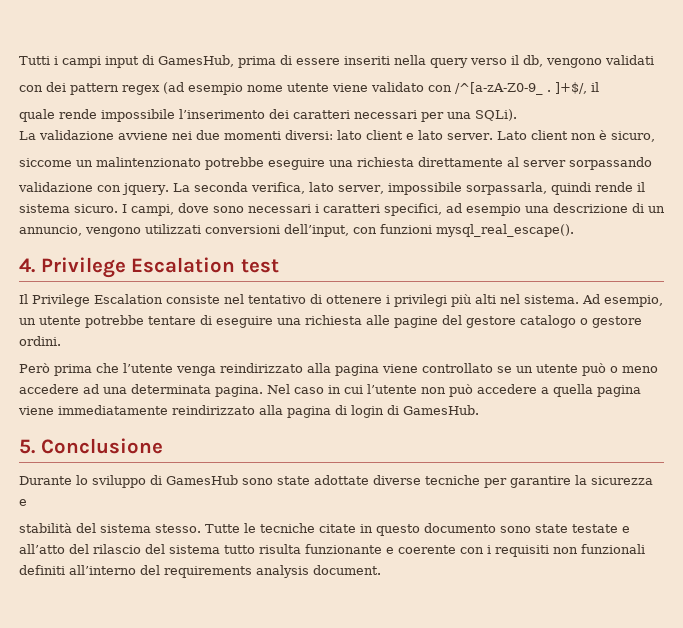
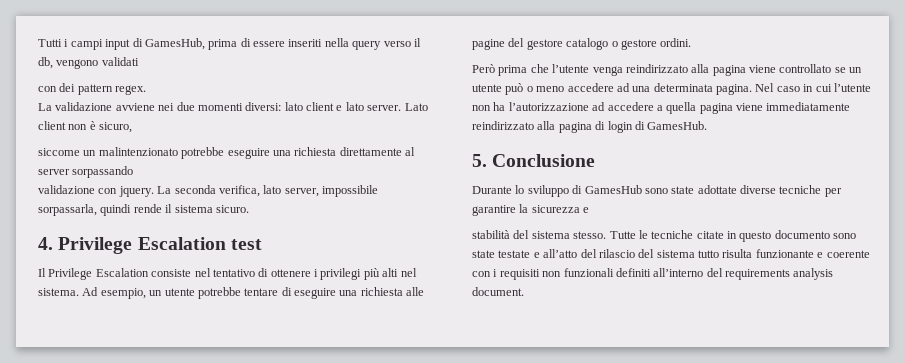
- con dei pattern regex (ad esempio nome utente viene validato con /^[a-zA-Z0-9_ . ]+$/, il
- quale rende impossibile l’inserimento dei caratteri necessari per una SQLi).
+ con dei pattern regex.
- I campi, dove sono necessari i caratteri specifici, ad esempio una descrizione di un annuncio, vengono utilizzati conversioni dell’input, con funzioni mysql_real_escape().
- Nel caso in cui l’utente non può accedere a quella pagina viene immediatamente reindirizzato alla pagina di login di GamesHub.
+ Nel caso in cui l’utente non ha l’autorizzazione ad accedere a quella pagina viene immediatamente reindirizzato alla pagina di login di GamesHub.

